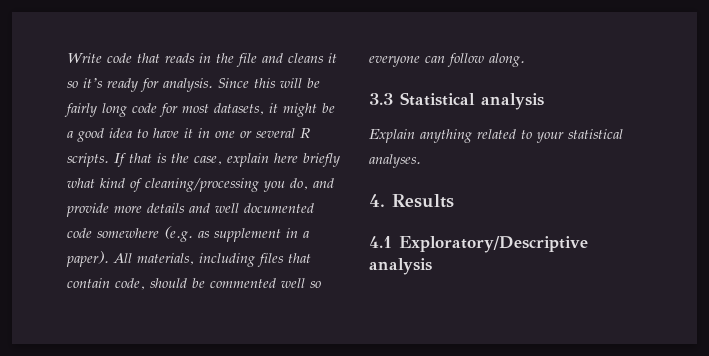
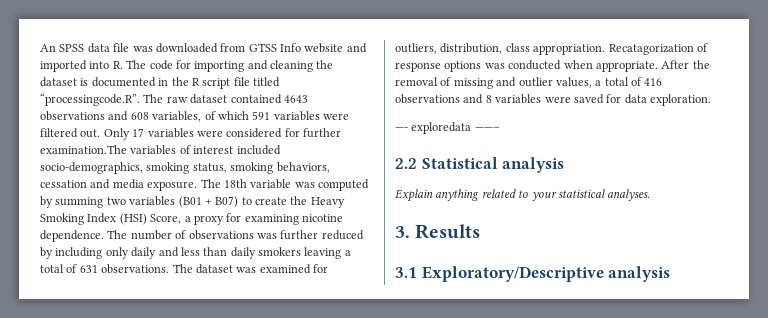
- Write code that reads in the file and cleans it so it’s ready for analysis. Since this will be fairly long code for most datasets, it might be a good idea to have it in one or several R scripts. If that is the case, explain here briefly what kind of cleaning/processing you do, and provide more details and well documented code somewhere (e.g. as supplement in a paper). All materials, including files that contain code, should be commented well so everyone can follow along.
- 3.3 Statistical analysis
+ An SPSS data file was downloaded from GTSS Info website and imported into R. The code for importing and cleaning the dataset is documented in the R script file titled “processingcode.R”. The raw dataset contained 4643 observations and 608 variables, of which 591 variables were filtered out. Only 17 variables were considered for further examination.The variables of interest included socio-demographics, smoking status, smoking behaviors, cessation and media exposure. The 18th variable was computed by summing two variables (B01 + B07) to create the Heavy Smoking Index (HSI) Score, a proxy for examining nicotine dependence. The number of observations was further reduced by including only daily and less than daily smokers leaving a total of 631 observations. The dataset was examined for outliers, distribution, class appropriation. Recatagorization of response options was conducted when appropriate. After the removal of missing and outlier values, a total of 416 observations and 8 variables were saved for data exploration.
+ —- exploredata ——–
+ 2.2 Statistical analysis
- 4. Results
+ 3. Results
- 4.1 Exploratory/Descriptive analysis
+ 3.1 Exploratory/Descriptive analysis

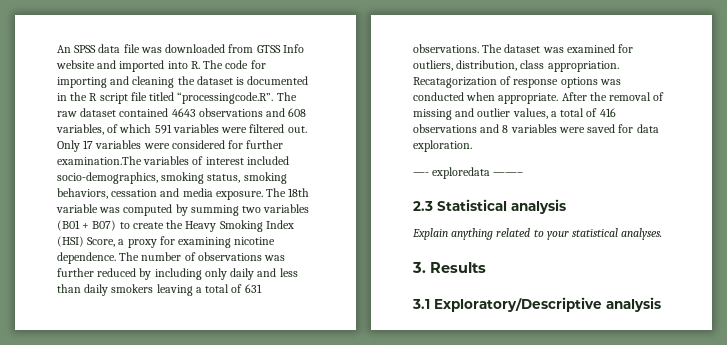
- 2.2 Statistical analysis
+ 2.3 Statistical analysis

